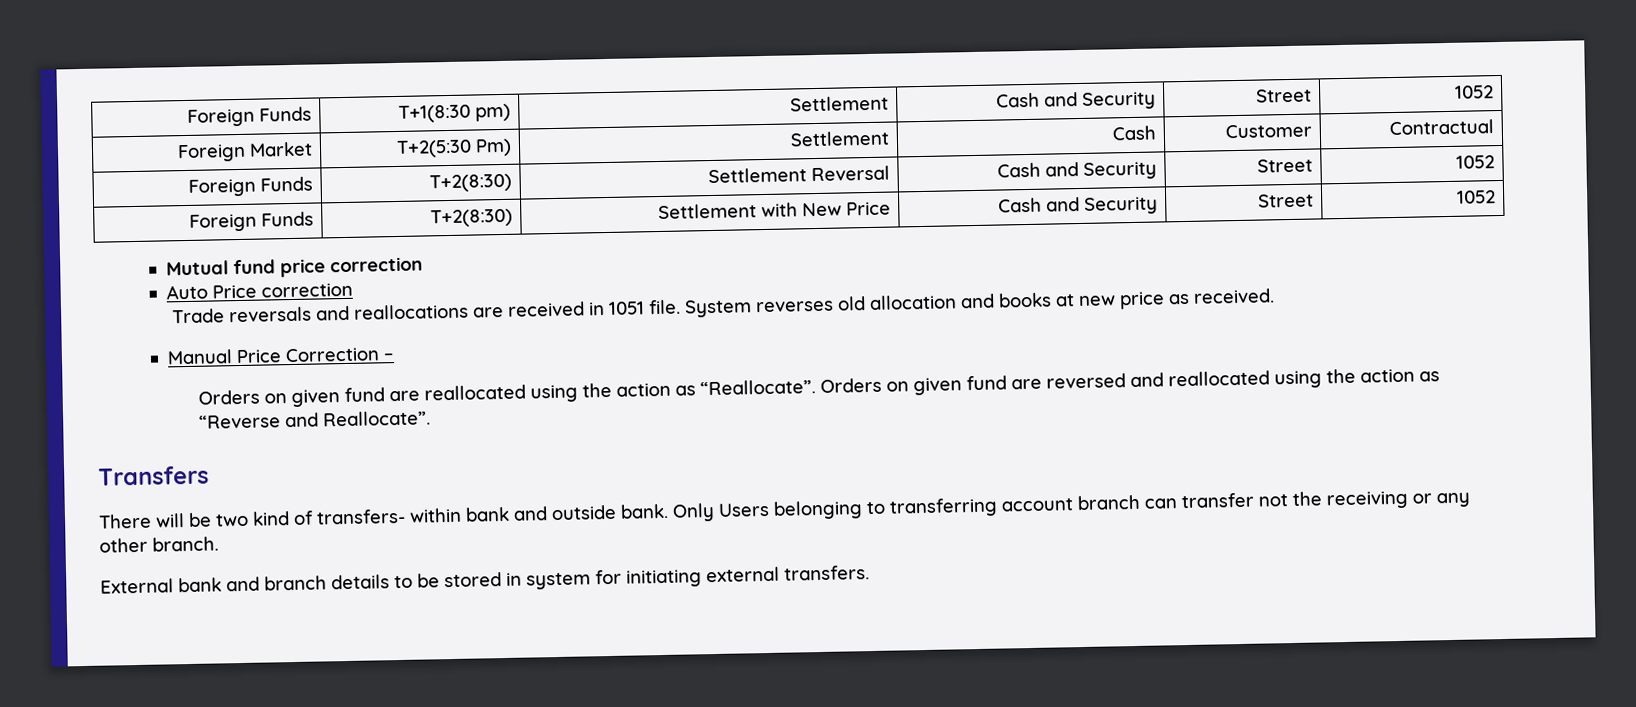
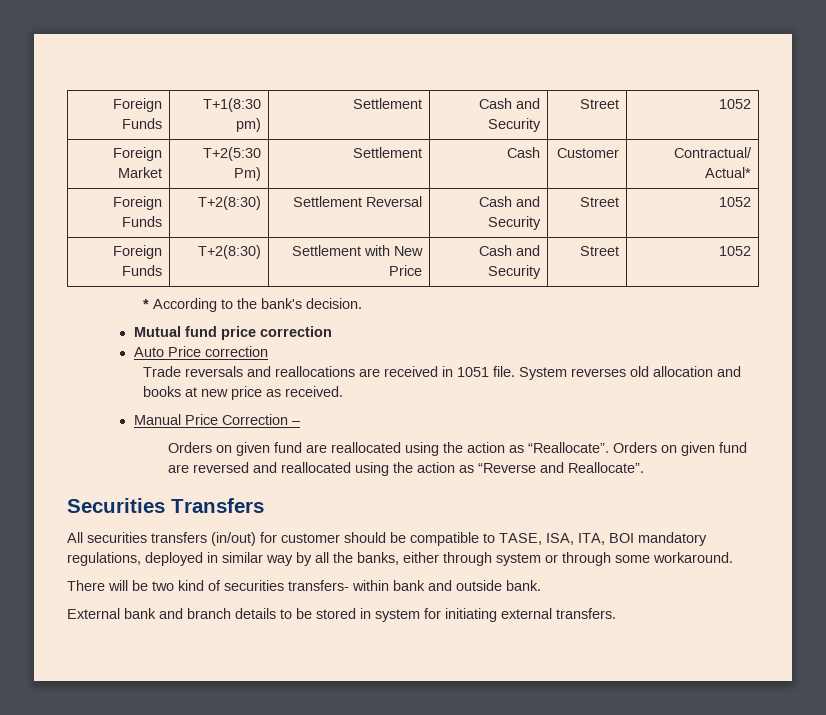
- Foreign Market | T+2(5:30 Pm) | Settlement | Cash | Customer | Contractual
+ Foreign Market | T+2(5:30 Pm) | Settlement | Cash | Customer | Contractual/ Actual*
+ * According to the bank's decision.
- Transfers
+ Securities Transfers
+ All securities transfers (in/out) for customer should be compatible to TASE, ISA, ITA, BOI mandatory regulations, deployed in similar way by all the banks, either through system or through some workaround.
- There will be two kind of transfers- within bank and outside bank. Only Users belonging to transferring account branch can transfer not the receiving or any other branch.
+ There will be two kind of securities transfers- within bank and outside bank.

